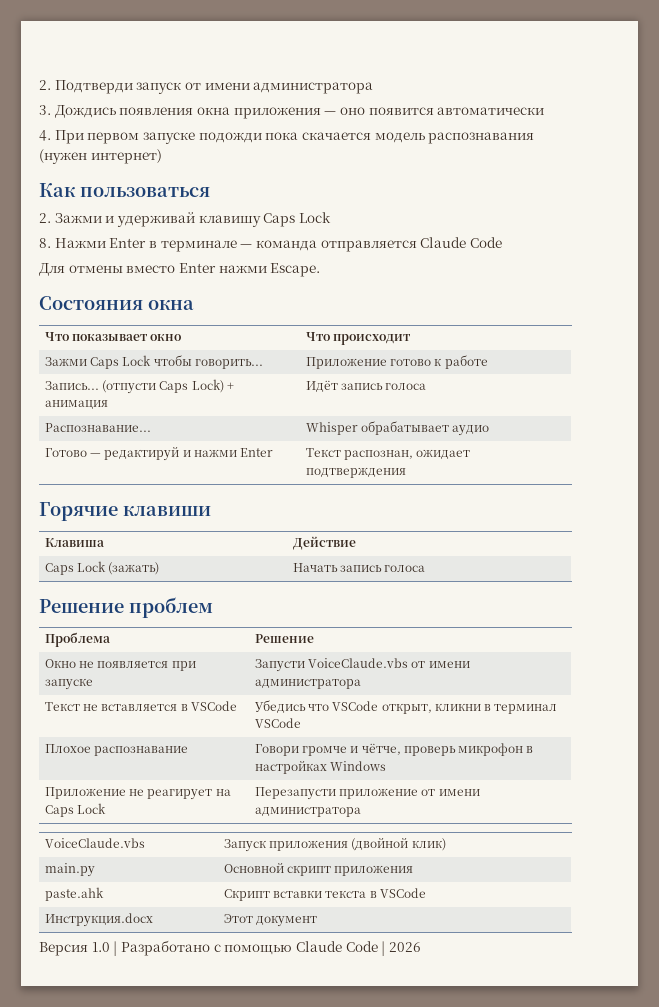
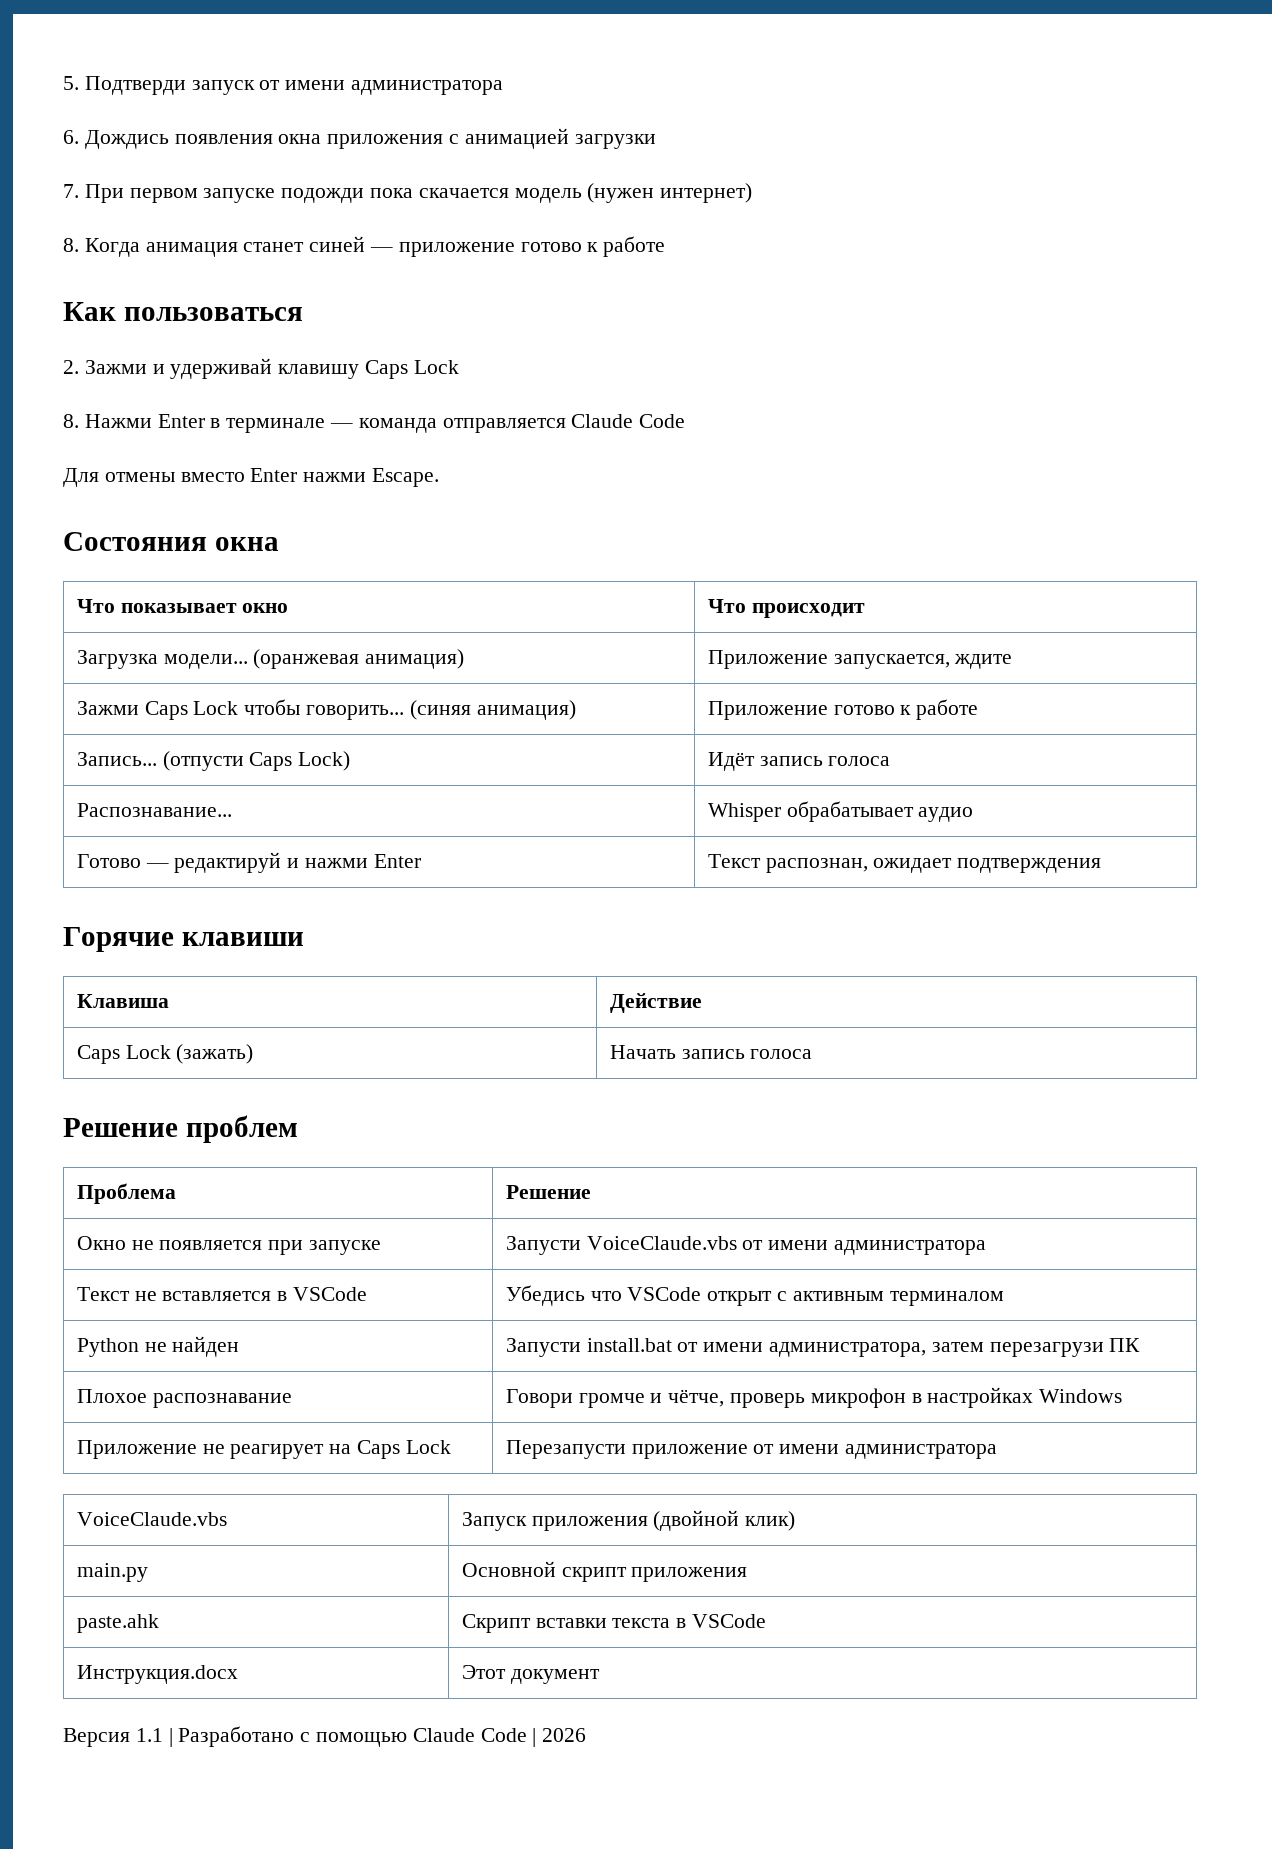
- 2. Подтверди запуск от имени администратора
+ 5. Подтверди запуск от имени администратора
- 3. Дождись появления окна приложения — оно появится автоматически
- 4. При первом запуске подожди пока скачается модель распознавания (нужен интернет)
+ 6. Дождись появления окна приложения с анимацией загрузки
+ 7. При первом запуске подожди пока скачается модель (нужен интернет)
+ 8. Когда анимация станет синей — приложение готово к работе
+ Загрузка модели... (оранжевая анимация) | Приложение запускается, ждите
- Зажми Caps Lock чтобы говорить... | Приложение готово к работе
+ Зажми Caps Lock чтобы говорить... (синяя анимация) | Приложение готово к работе
- Запись... (отпусти Caps Lock) + анимация | Идёт запись голоса
+ Запись... (отпусти Caps Lock) | Идёт запись голоса
- Текст не вставляется в VSCode | Убедись что VSCode открыт, кликни в терминал VSCode
+ Текст не вставляется в VSCode | Убедись что VSCode открыт с активным терминалом
+ Python не найден | Запусти install.bat от имени администратора, затем перезагрузи ПК
- Версия 1.0 | Разработано с помощью Claude Code | 2026
+ Версия 1.1 | Разработано с помощью Claude Code | 2026

